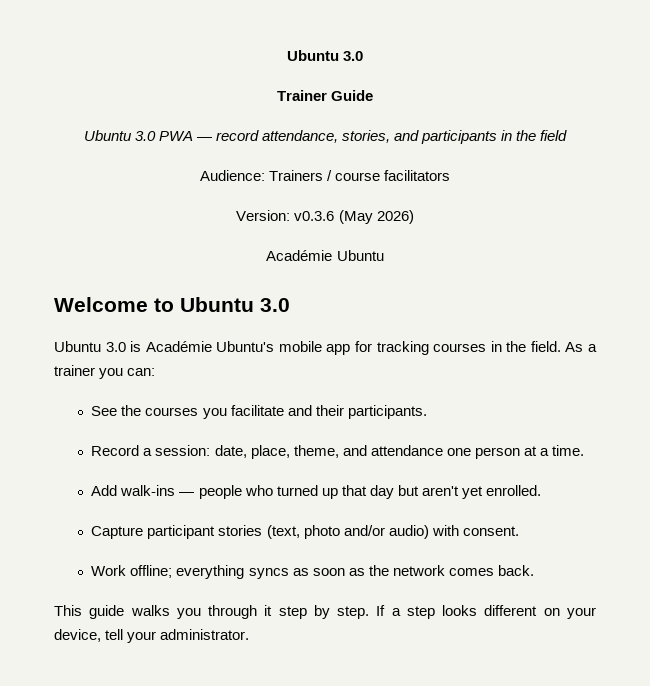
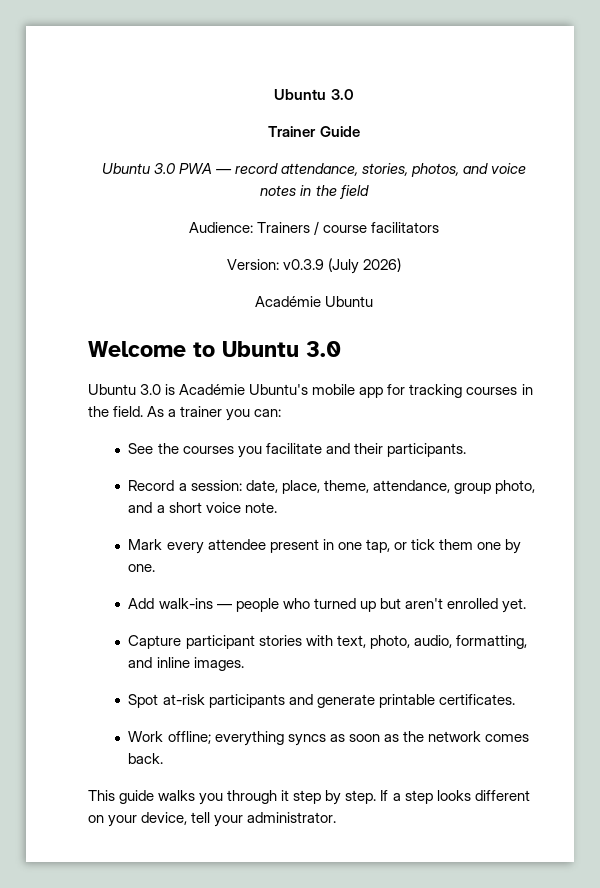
- Ubuntu 3.0 PWA — record attendance, stories, and participants in the field
+ Ubuntu 3.0 PWA — record attendance, stories, photos, and voice notes in the field
- Version: v0.3.6 (May 2026)
+ Version: v0.3.9 (July 2026)
- Record a session: date, place, theme, and attendance one person at a time.
+ Record a session: date, place, theme, attendance, group photo, and a short voice note.
+ Mark every attendee present in one tap, or tick them one by one.
- Add walk-ins — people who turned up that day but aren't yet enrolled.
- Capture participant stories (text, photo and/or audio) with consent.
+ Add walk-ins — people who turned up but aren't enrolled yet.
+ Capture participant stories with text, photo, audio, formatting, and inline images.
+ Spot at-risk participants and generate printable certificates.

